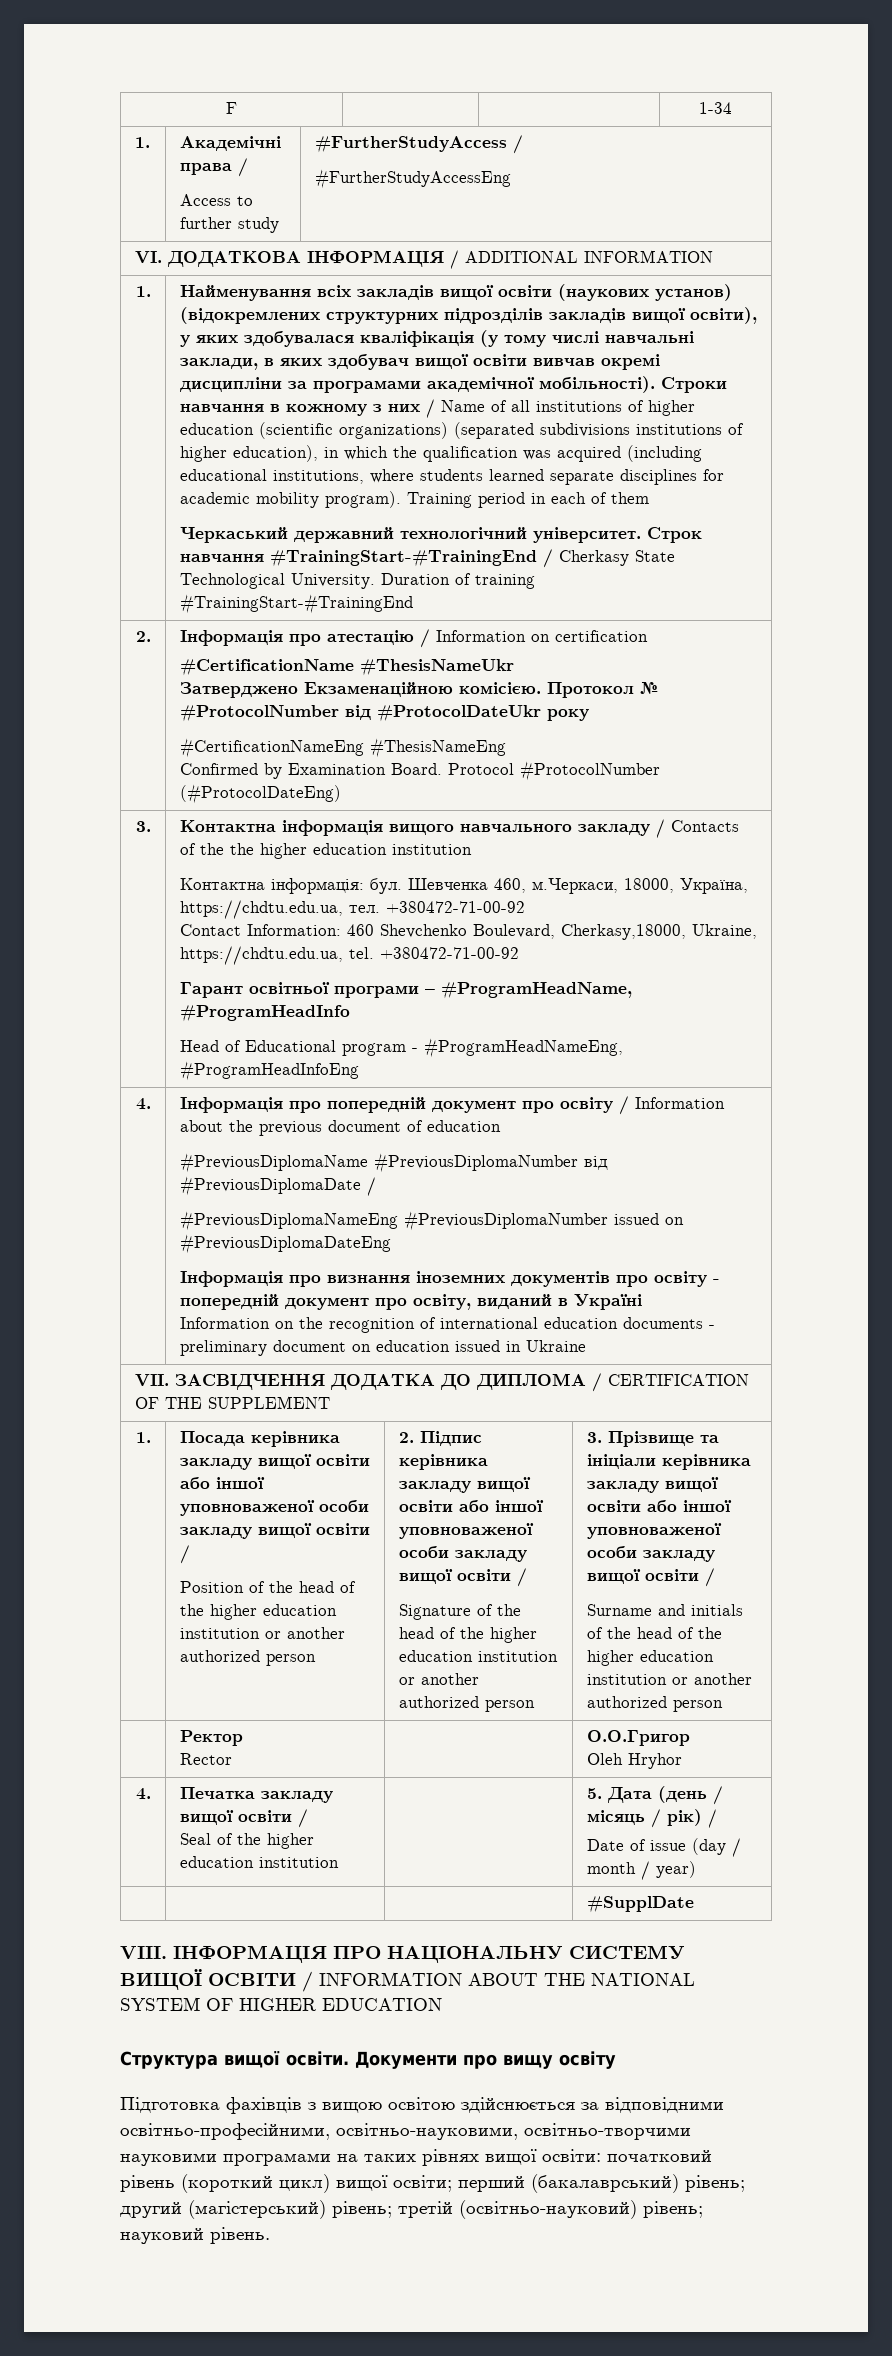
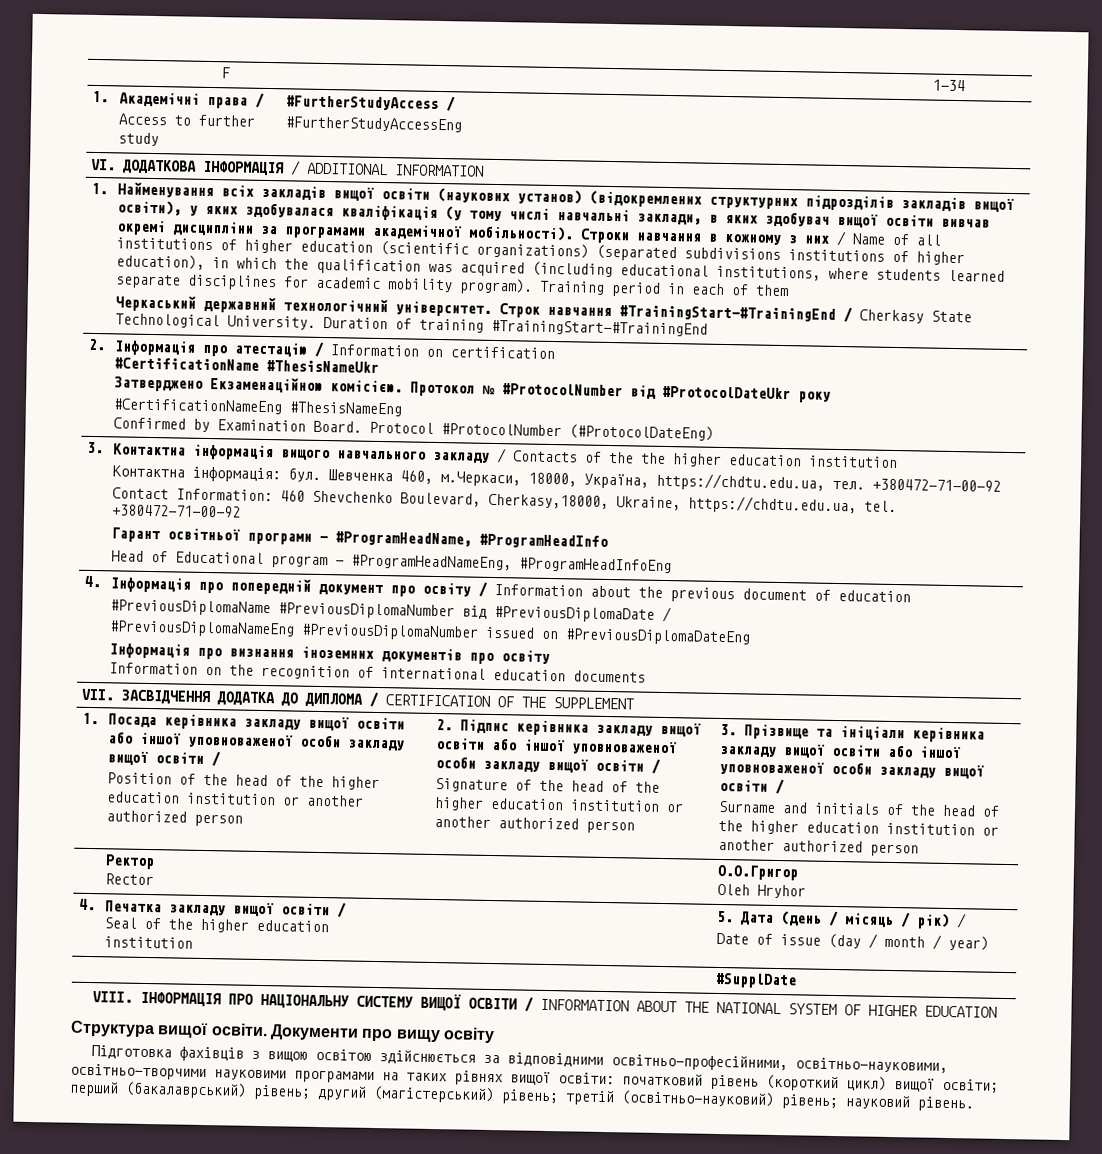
- Інформація про визнання іноземних документів про освіту - попередній документ про освіту, виданий в Україні
+ Інформація про визнання іноземних документів про освіту
- Information on the recognition of international education documents - preliminary document on education issued in Ukraine
+ Information on the recognition of international education documents

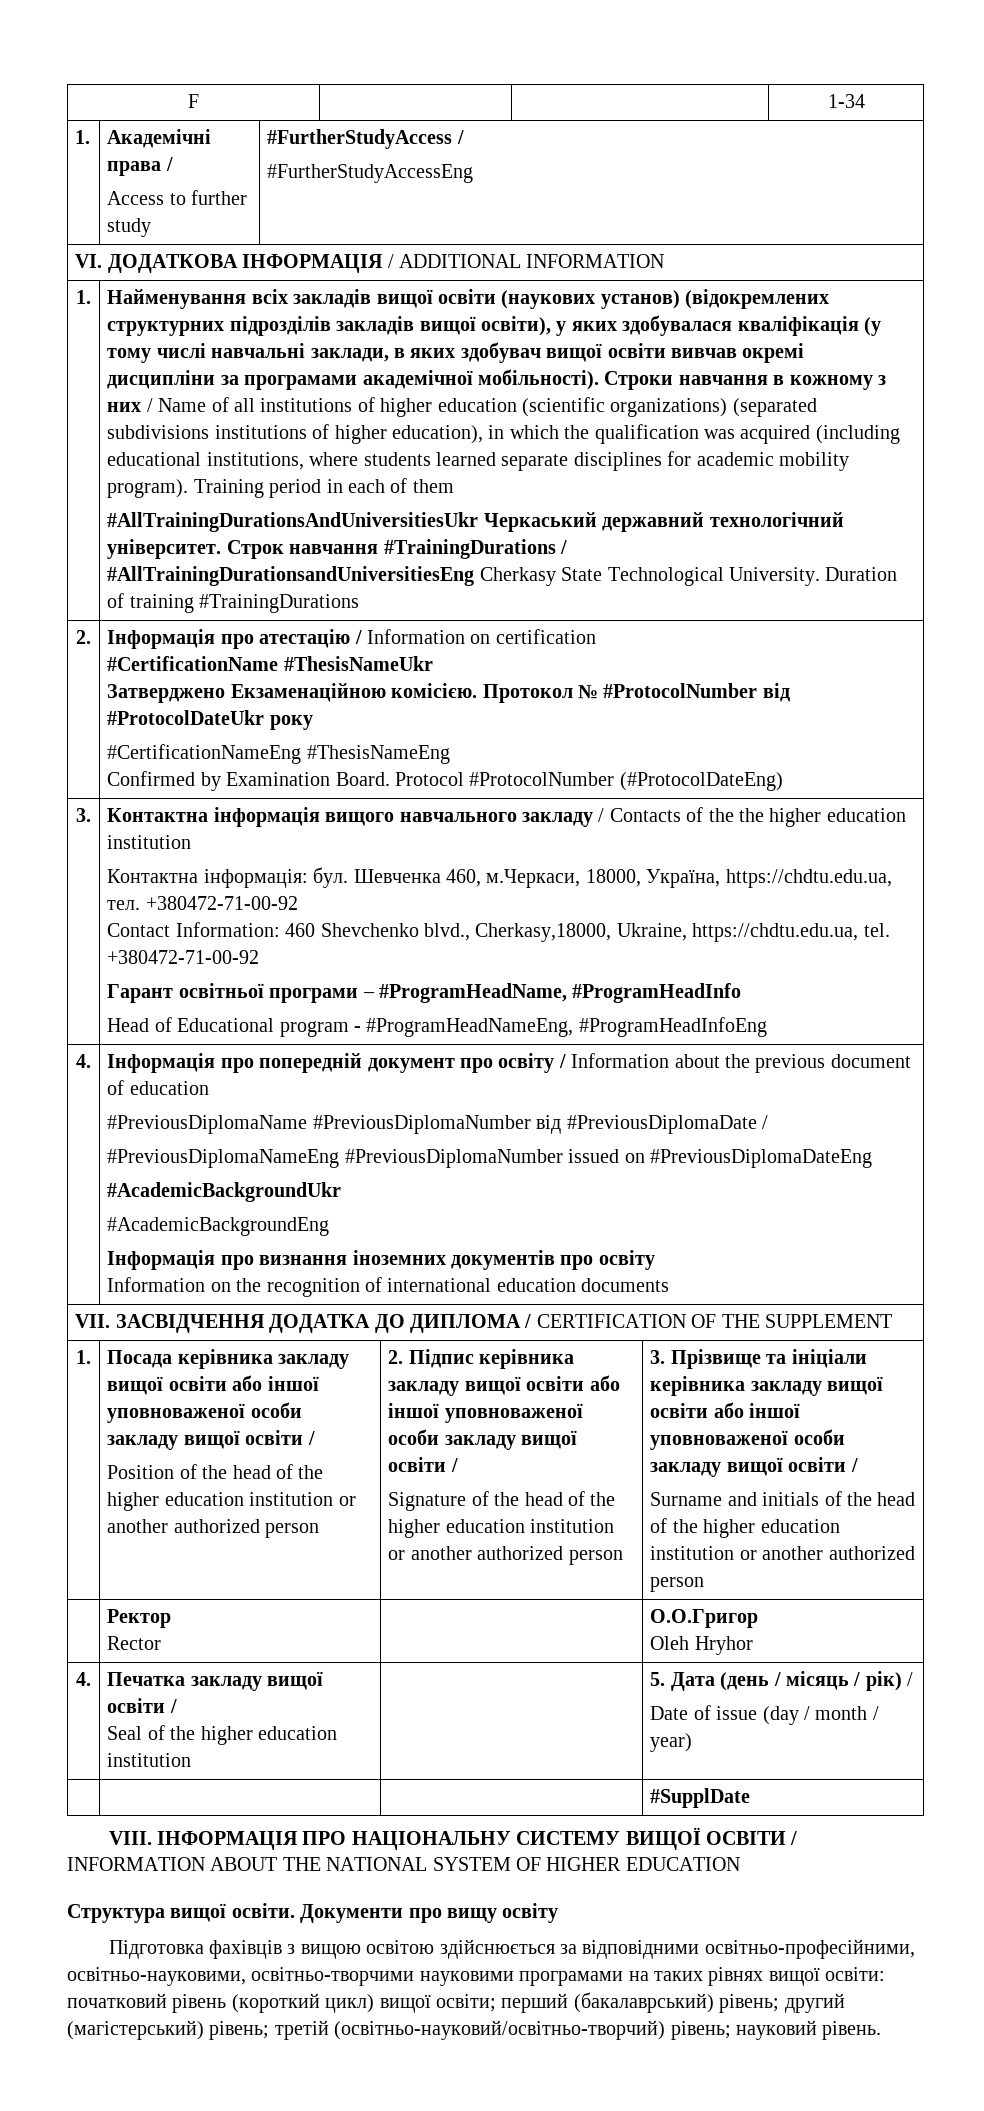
- Черкаський державний технологічний університет.
+ #AllTrainingDurationsAndUniversitiesUkr Черкаський державний технологічний університет.
- Строк навчання #TrainingStart-#TrainingEnd / Cherkasy State Technological University.
+ Строк навчання #TrainingDurations / #AllTrainingDurationsandUniversitiesEng Cherkasy State Technological University.
- Duration of training #TrainingStart-#TrainingEnd
+ Duration of training #TrainingDurations
- Contact Information: 460 Shevchenko Boulevard, Cherkasy,18000, Ukraine, https://chdtu.edu.ua, tel.
+ Contact Information: 460 Shevchenko blvd., Cherkasy,18000, Ukraine, https://chdtu.edu.ua, tel.
+ #AcademicBackgroundUkr
+ #AcademicBackgroundEng
- Підготовка фахівців з вищою освітою здійснюється за відповідними освітньо-професійними, освітньо-науковими, освітньо-творчими науковими програмами на таких рівнях вищої освіти: початковий рівень (короткий цикл) вищої освіти; перший (бакалаврський) рівень; другий (магістерський) рівень; третій (освітньо-науковий) рівень; науковий рівень.
+ Підготовка фахівців з вищою освітою здійснюється за відповідними освітньо-професійними, освітньо-науковими, освітньо-творчими науковими програмами на таких рівнях вищої освіти: початковий рівень (короткий цикл) вищої освіти; перший (бакалаврський) рівень; другий (магістерський) рівень; третій (освітньо-науковий/освітньо-творчий) рівень; науковий рівень.

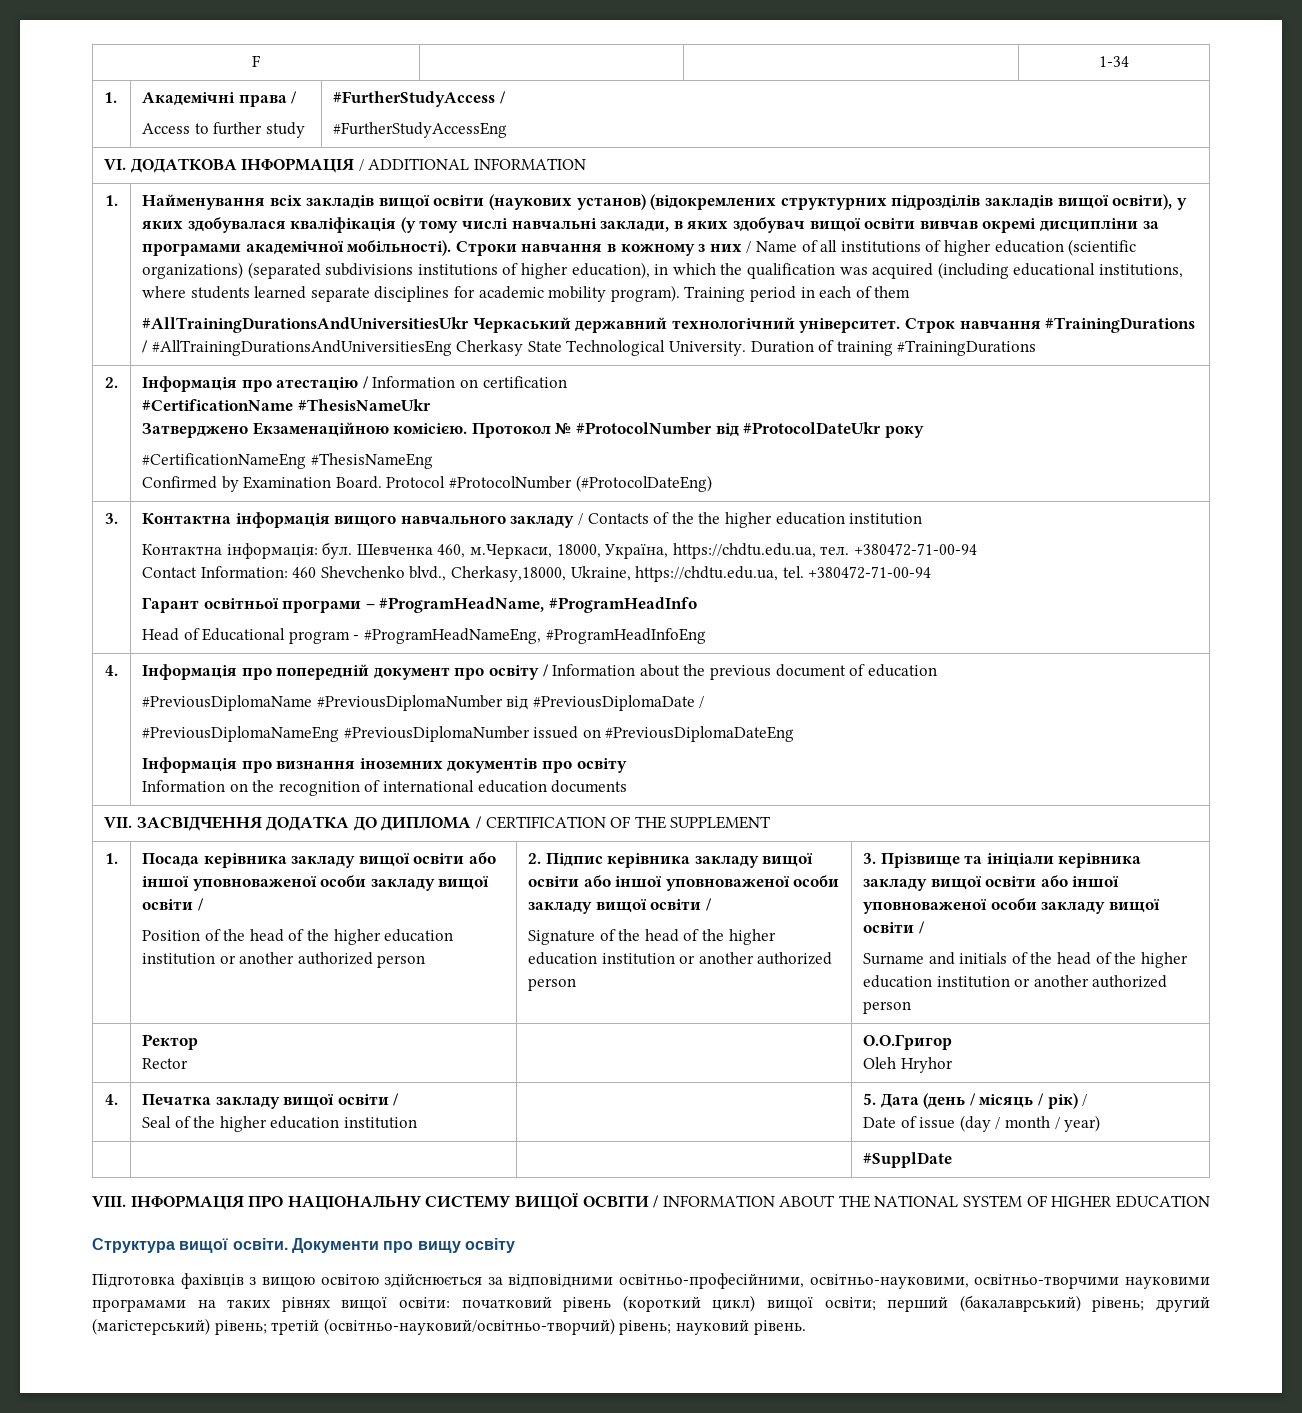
- Строк навчання #TrainingDurations / #AllTrainingDurationsandUniversitiesEng Cherkasy State Technological University.
+ Строк навчання #TrainingDurations / #AllTrainingDurationsAndUniversitiesEng Cherkasy State Technological University.
- Шевченка 460, м.Черкаси, 18000, Україна, https://chdtu.edu.ua, тел. +380472-71-00-92
+ Шевченка 460, м.Черкаси, 18000, Україна, https://chdtu.edu.ua, тел. +380472-71-00-94
- Contact Information: 460 Shevchenko blvd., Cherkasy,18000, Ukraine, https://chdtu.edu.ua, tel. +380472-71-00-92
+ Contact Information: 460 Shevchenko blvd., Cherkasy,18000, Ukraine, https://chdtu.edu.ua, tel. +380472-71-00-94
- #AcademicBackgroundUkr
- #AcademicBackgroundEng

